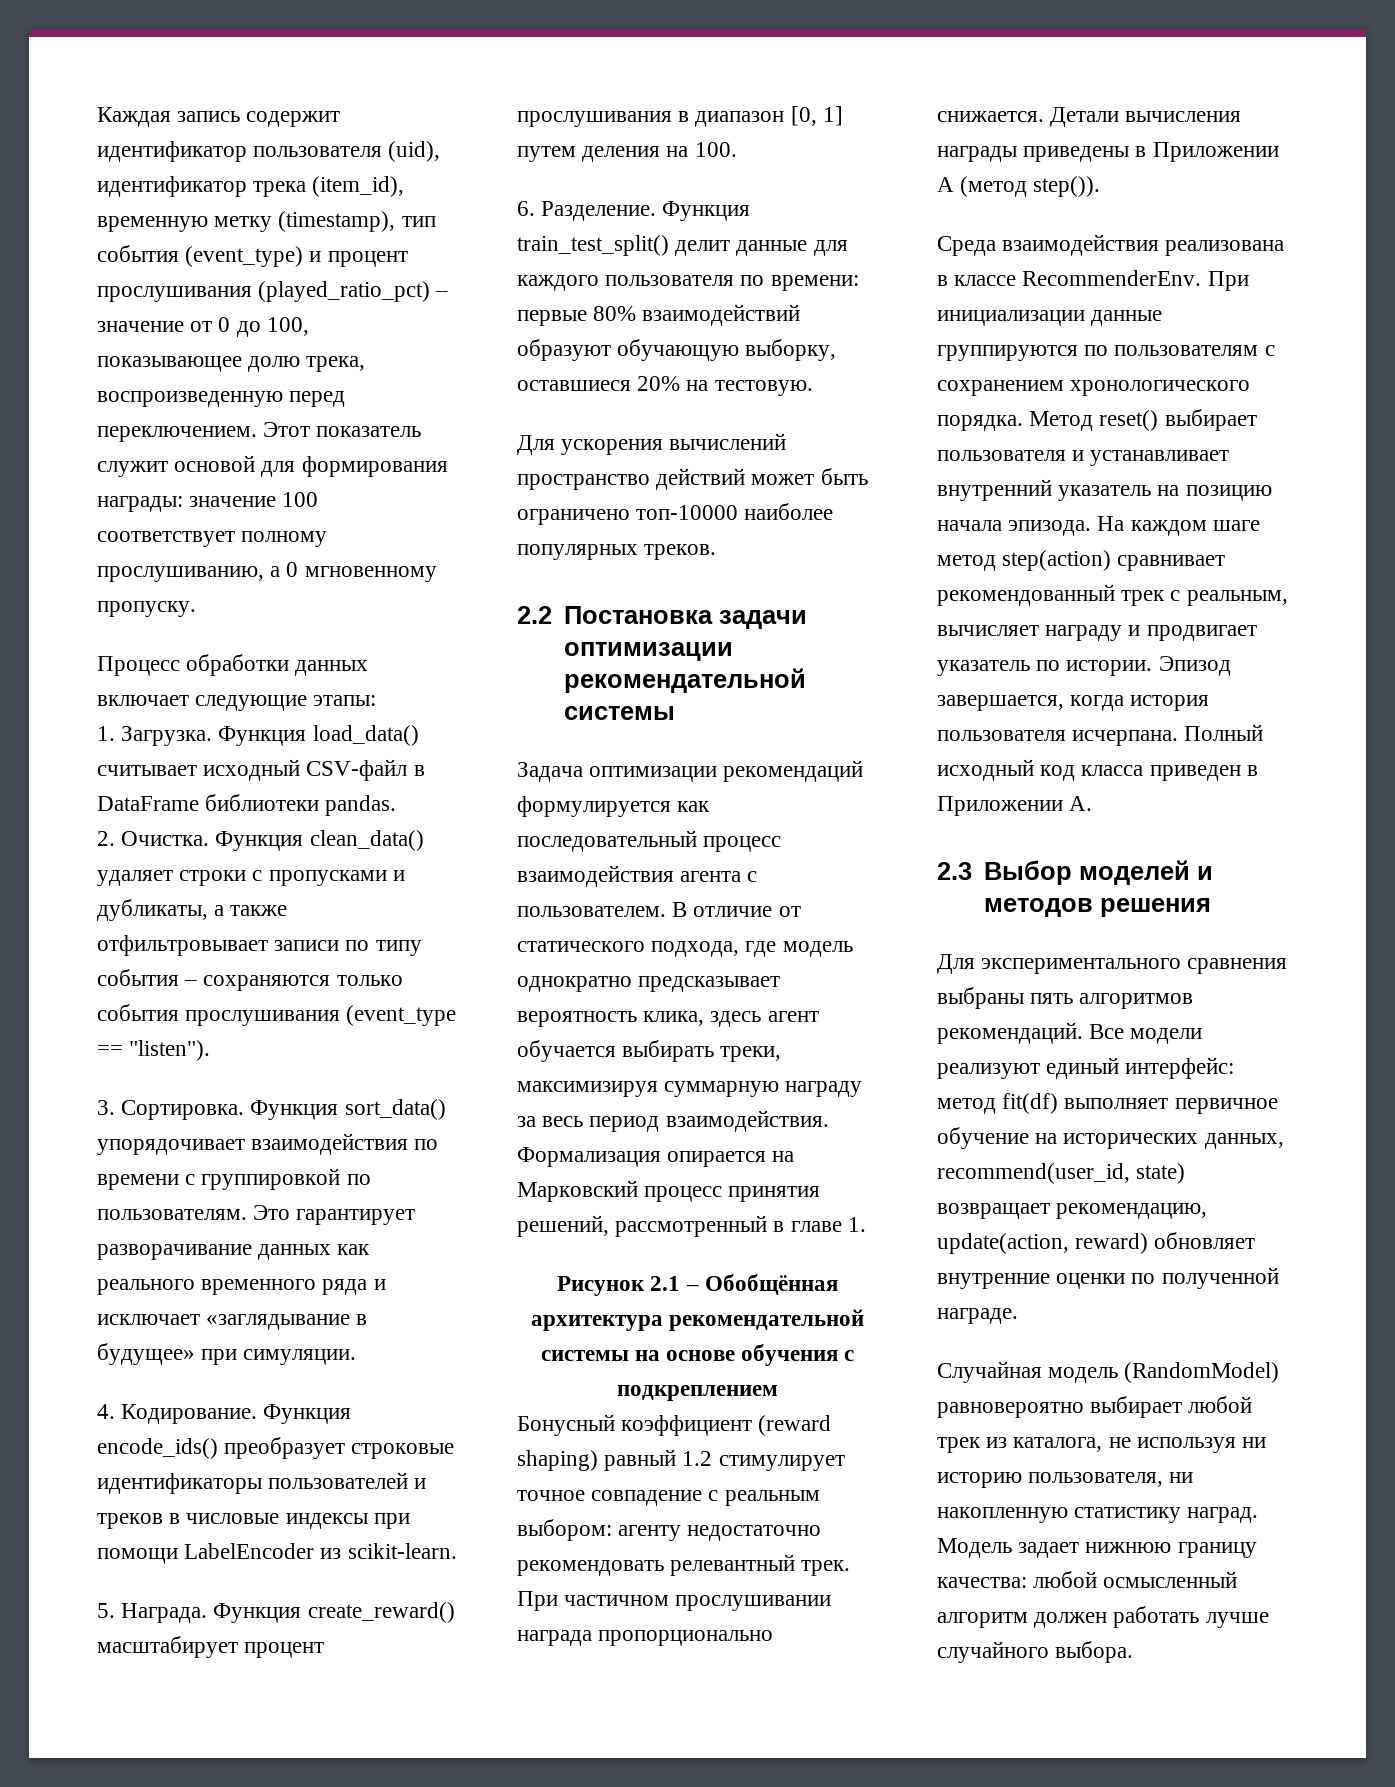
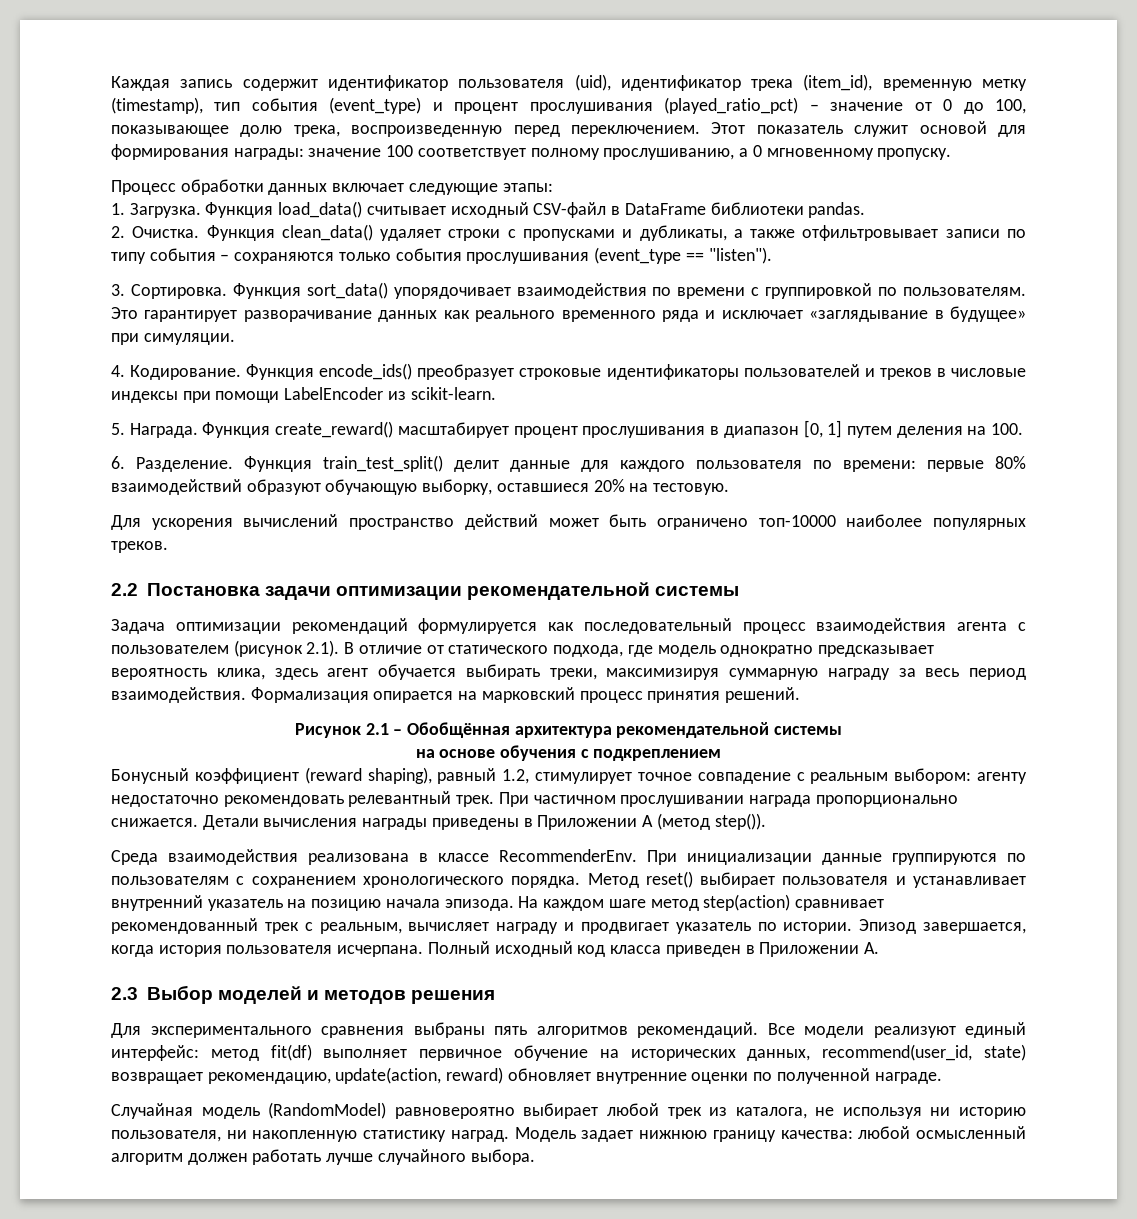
- Задача оптимизации рекомендаций формулируется как последовательный процесс взаимодействия агента с пользователем. В отличие от статического подхода, где модель однократно предсказывает вероятность клика, здесь агент обучается выбирать треки, максимизируя суммарную награду за весь период взаимодействия.
+ Задача оптимизации рекомендаций формулируется как последовательный процесс взаимодействия агента с пользователем (рисунок 2.1). В отличие от статического подхода, где модель однократно предсказывает вероятность клика, здесь агент обучается выбирать треки, максимизируя суммарную награду за весь период взаимодействия.
- Формализация опирается на Марковский процесс принятия решений, рассмотренный в главе 1.
+ Формализация опирается на марковский процесс принятия решений.
- Рисунок 2.1 – Обобщённая архитектура рекомендательной системы на основе обучения с подкреплением
+ Рисунок 2.1 – Обобщённая архитектура рекомендательной системы
+ на основе обучения с подкреплением
- Бонусный коэффициент (reward shaping) равный 1.2 стимулирует точное совпадение с реальным выбором: агенту недостаточно рекомендовать релевантный трек.
+ Бонусный коэффициент (reward shaping), равный 1.2, стимулирует точное совпадение с реальным выбором: агенту недостаточно рекомендовать релевантный трек.

